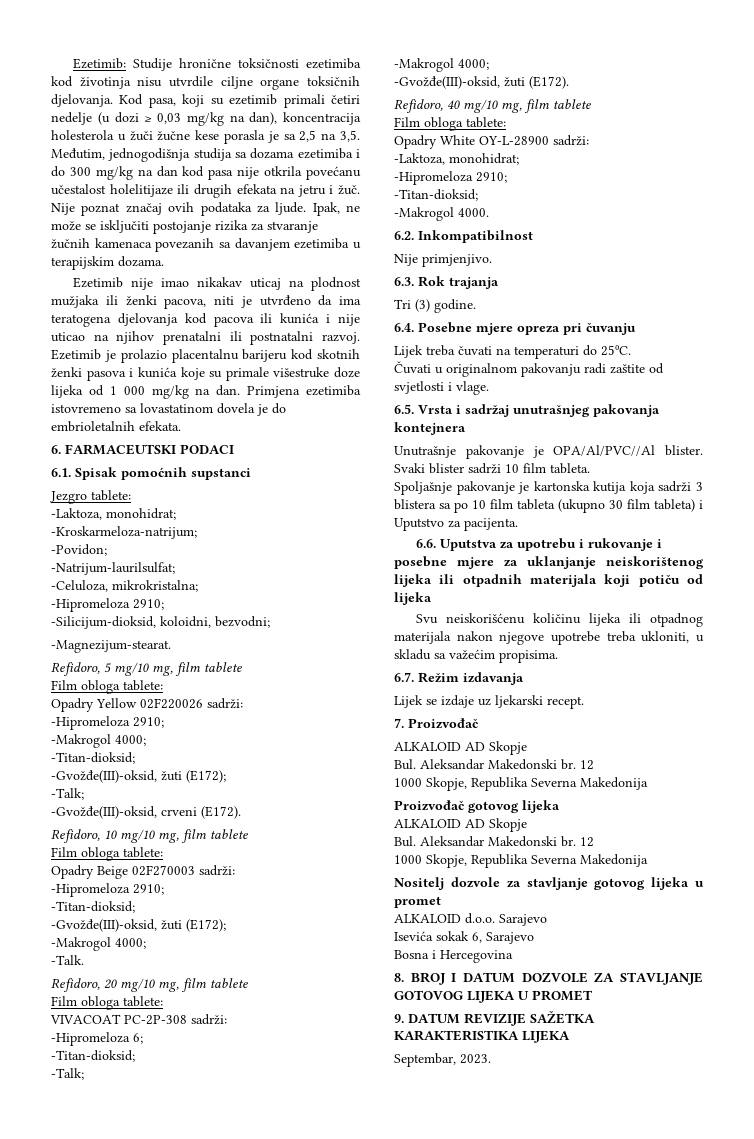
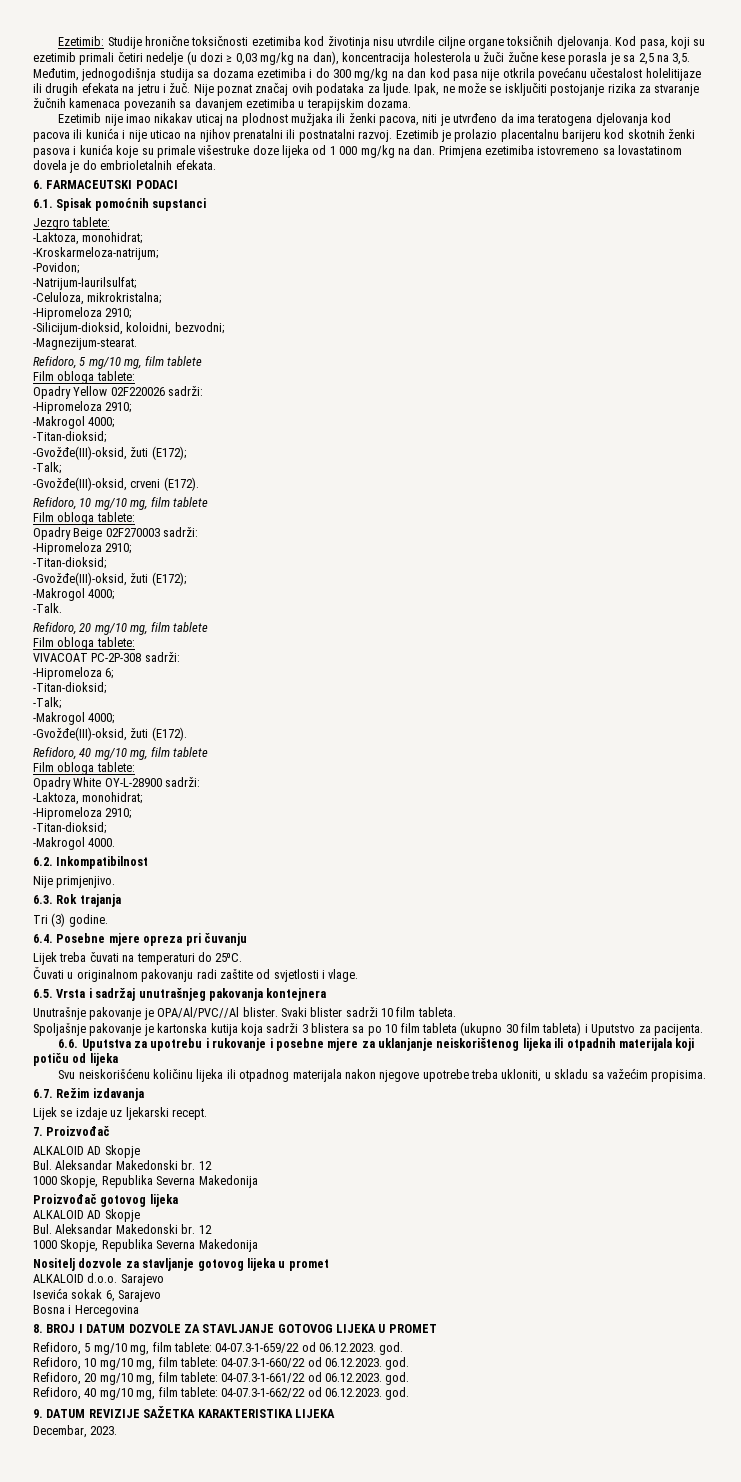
+ Refidoro, 5 mg/10 mg, film tablete: 04-07.3-1-659/22 od 06.12.2023. god.
+ Refidoro, 10 mg/10 mg, film tablete: 04-07.3-1-660/22 od 06.12.2023. god.
+ Refidoro, 20 mg/10 mg, film tablete: 04-07.3-1-661/22 od 06.12.2023. god.
+ Refidoro, 40 mg/10 mg, film tablete: 04-07.3-1-662/22 od 06.12.2023. god.
- Septembar, 2023.
+ Decembar, 2023.

